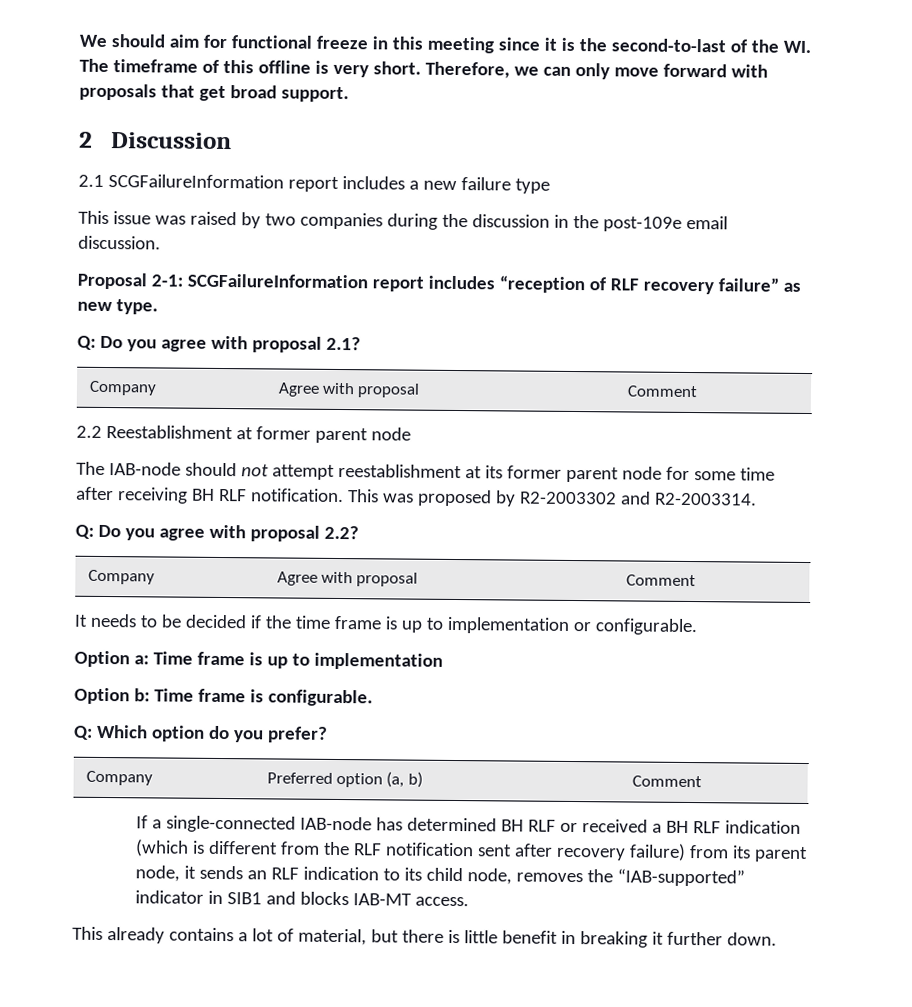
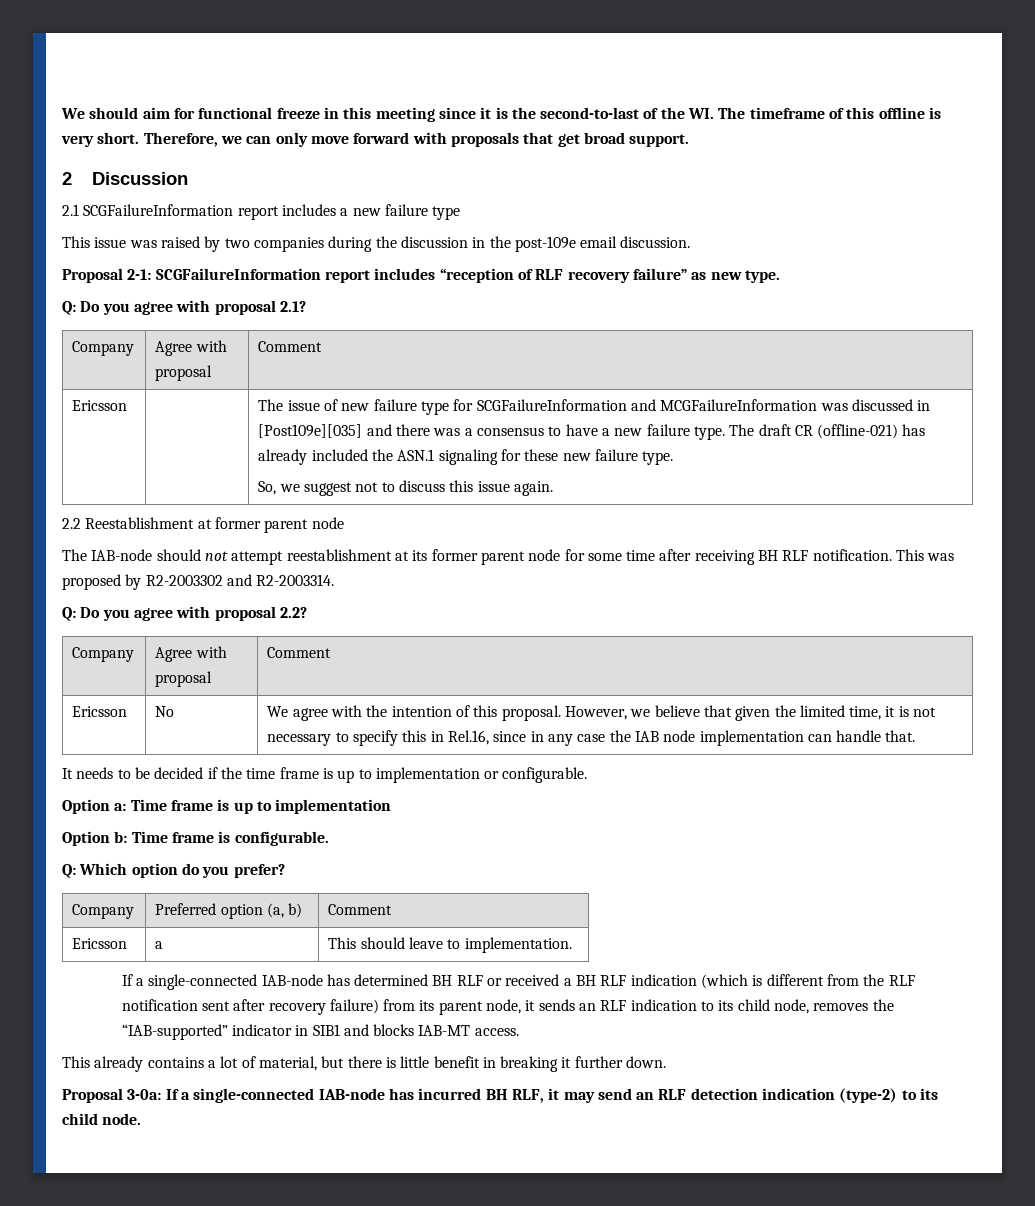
+ Ericsson | | The issue of new failure type for SCGFailureInformation and MCGFailureInformation was discussed in [Post109e][035] and there was a consensus to have a new failure type. The draft CR (offline-021) has already included the ASN.1 signaling for these new failure type.
+ So, we suggest not to discuss this issue again.
+ Ericsson | No | We agree with the intention of this proposal. However, we believe that given the limited time, it is not necessary to specify this in Rel.16, since in any case the IAB node implementation can handle that.
+ Ericsson | a | This should leave to implementation.
+ Proposal 3-0a: If a single-connected IAB-node has incurred BH RLF, it may send an RLF detection indication (type-2) to its child node.

